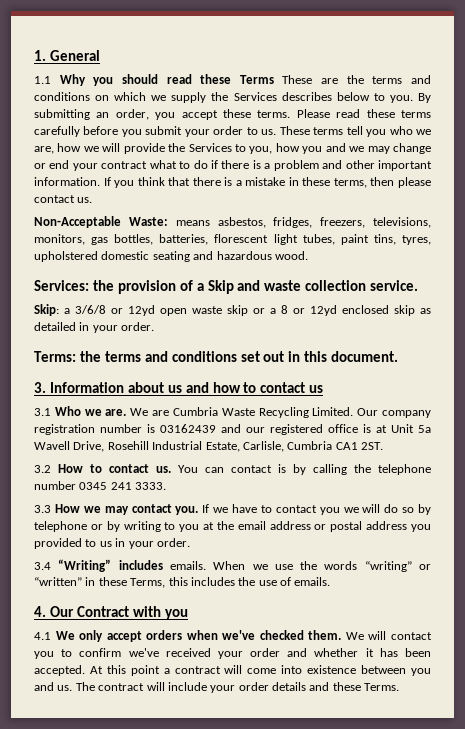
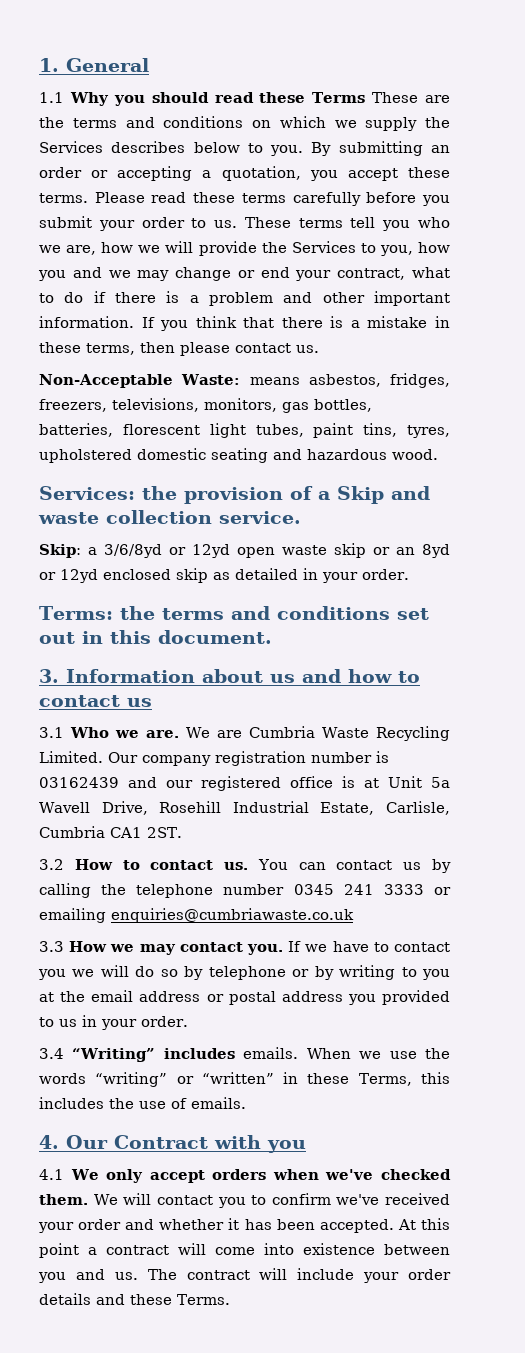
- By submitting an order, you accept these terms.
+ By submitting an order or accepting a quotation, you accept these terms.
- These terms tell you who we are, how we will provide the Services to you, how you and we may change or end your contract what to do if there is a problem and other important information.
+ These terms tell you who we are, how we will provide the Services to you, how you and we may change or end your contract, what to do if there is a problem and other important information.
- Skip: a 3/6/8 or 12yd open waste skip or a 8 or 12yd enclosed skip as detailed in your order.
+ Skip: a 3/6/8yd or 12yd open waste skip or an 8yd or 12yd enclosed skip as detailed in your order.
- You can contact is by calling the telephone number 0345 241 3333.
+ You can contact us by calling the telephone number 0345 241 3333 or emailing enquiries@cumbriawaste.co.uk

